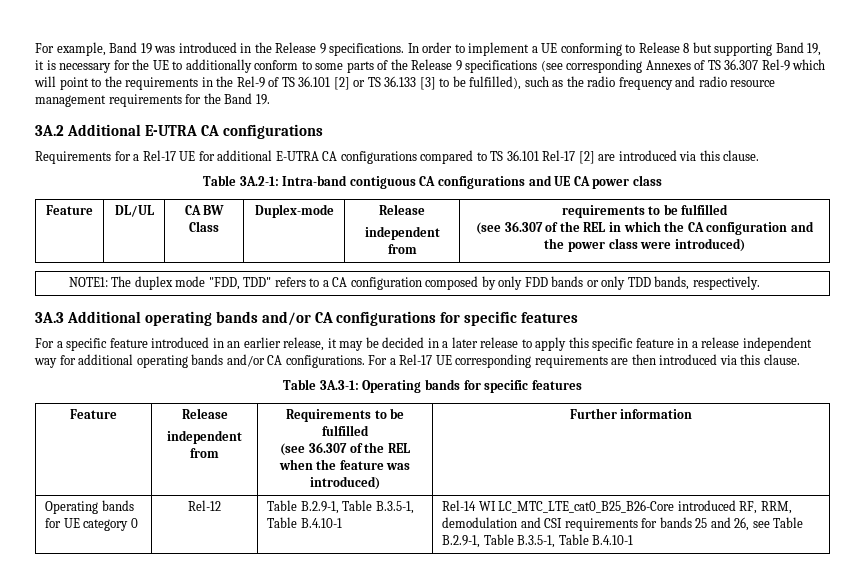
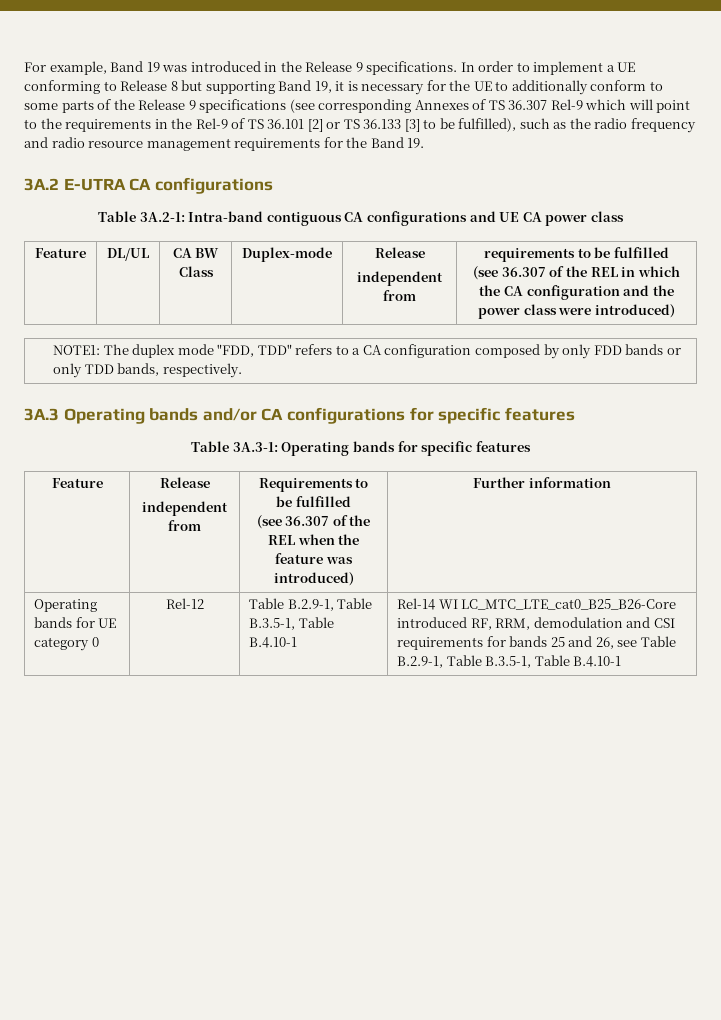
- 3A.2 Additional E-UTRA CA configurations
- Requirements for a Rel-17 UE for additional E-UTRA CA configurations compared to TS 36.101 Rel-17 [2] are introduced via this clause.
+ 3A.2 E-UTRA CA configurations
- 3A.3 Additional operating bands and/or CA configurations for specific features
+ 3A.3 Operating bands and/or CA configurations for specific features
- For a specific feature introduced in an earlier release, it may be decided in a later release to apply this specific feature in a release independent way for additional operating bands and/or CA configurations. For a Rel-17 UE corresponding requirements are then introduced via this clause.

